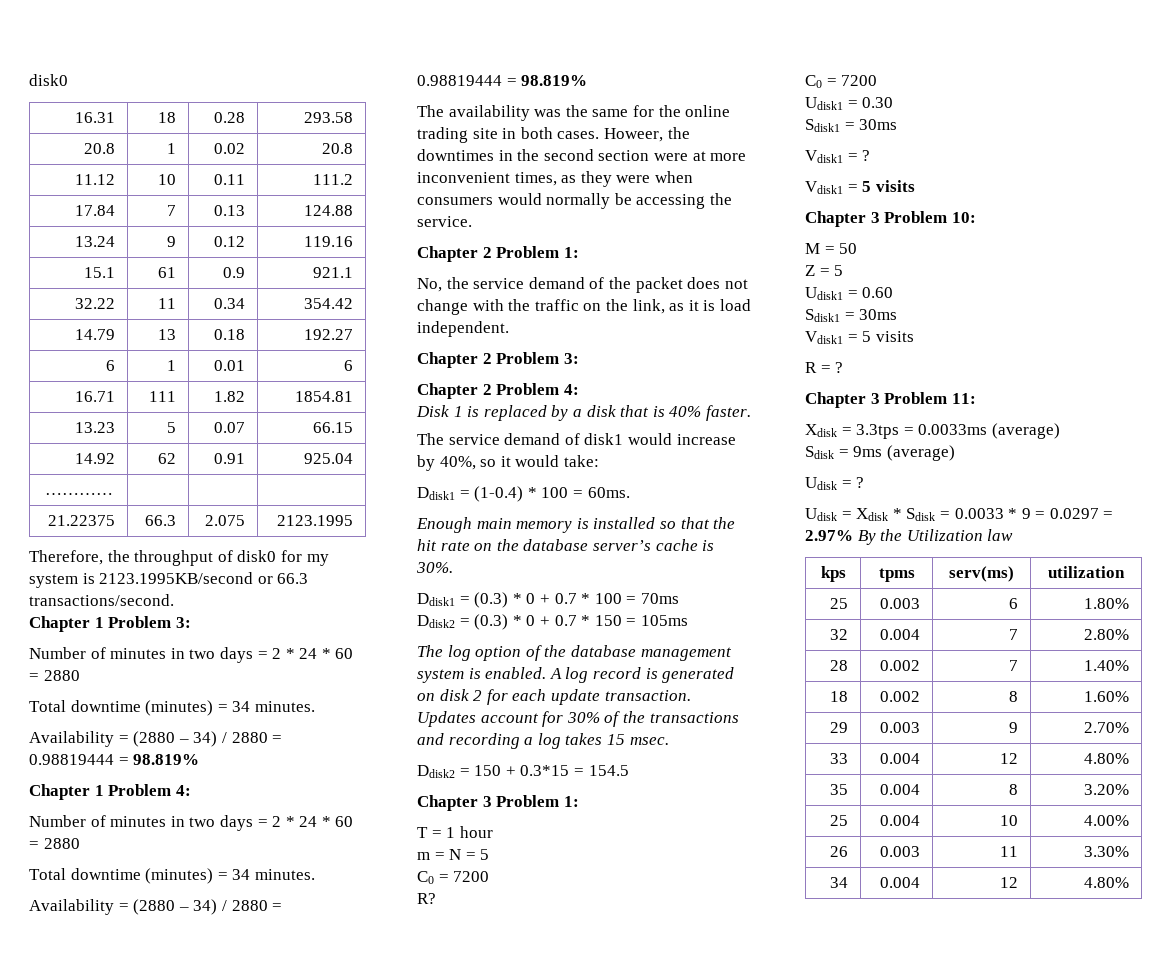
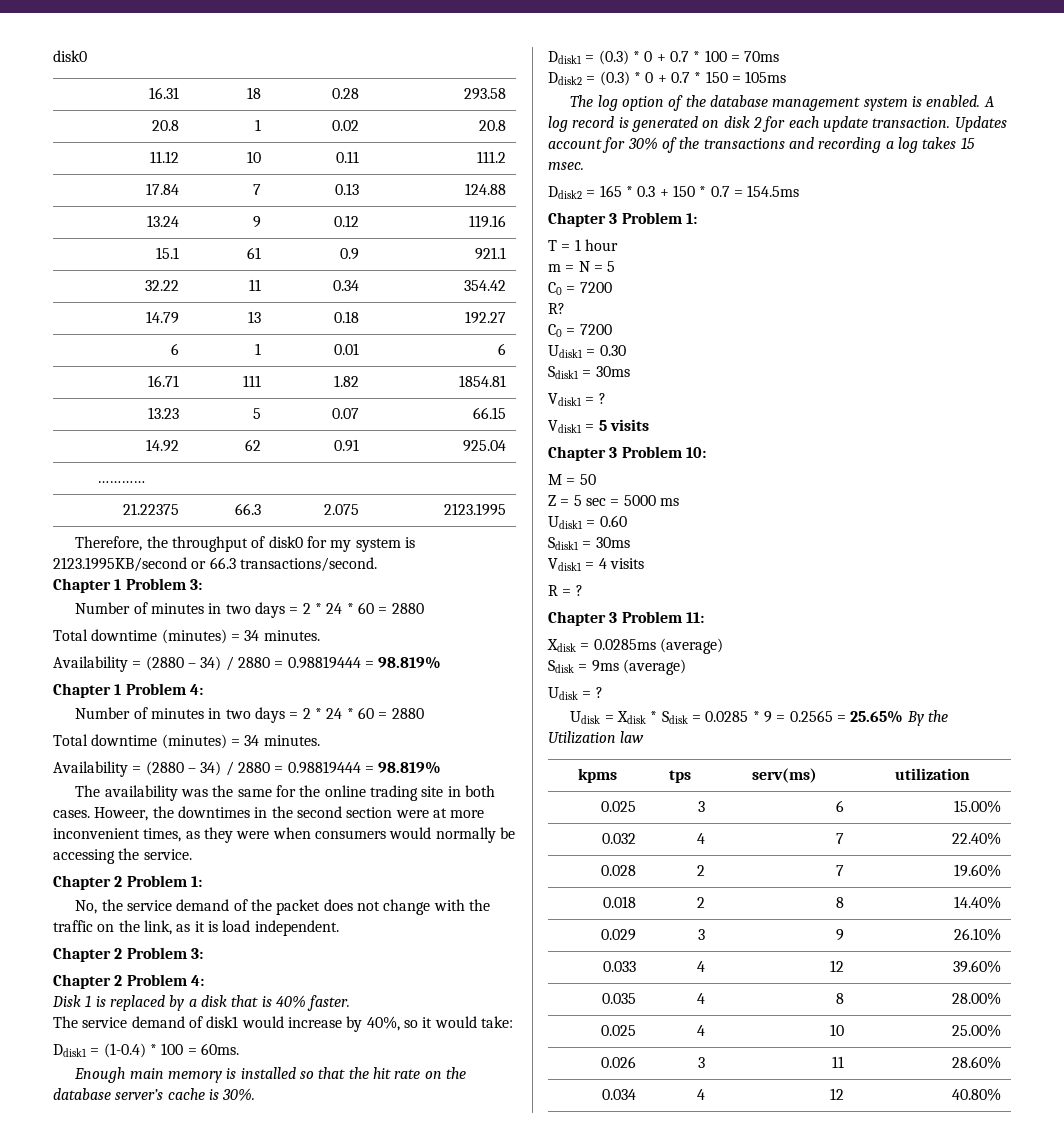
- Ddisk2 = 150 + 0.3*15 = 154.5
+ Ddisk2 = 165 * 0.3 + 150 * 0.7 = 154.5ms
- Z = 5
+ Z = 5 sec = 5000 ms
  Udisk1 = 0.60
  Sdisk1 = 30ms
- Vdisk1 = 5 visits
+ Vdisk1 = 4 visits
- Xdisk = 3.3tps = 0.0033ms (average)
+ Xdisk = 0.0285ms (average)
- Udisk = Xdisk * Sdisk = 0.0033 * 9 = 0.0297 = 2.97% By the Utilization law
+ Udisk = Xdisk * Sdisk = 0.0285 * 9 = 0.2565 = 25.65% By the Utilization law
- kps | tpms | serv(ms) | utilization
+ kpms | tps | serv(ms) | utilization
- 25 | 0.003 | 6 | 1.80%
- 32 | 0.004 | 7 | 2.80%
- 28 | 0.002 | 7 | 1.40%
- 18 | 0.002 | 8 | 1.60%
- 29 | 0.003 | 9 | 2.70%
- 33 | 0.004 | 12 | 4.80%
- 35 | 0.004 | 8 | 3.20%
- 25 | 0.004 | 10 | 4.00%
- 26 | 0.003 | 11 | 3.30%
- 34 | 0.004 | 12 | 4.80%
+ 0.025 | 3 | 6 | 15.00%
+ 0.032 | 4 | 7 | 22.40%
+ 0.028 | 2 | 7 | 19.60%
+ 0.018 | 2 | 8 | 14.40%
+ 0.029 | 3 | 9 | 26.10%
+ 0.033 | 4 | 12 | 39.60%
+ 0.035 | 4 | 8 | 28.00%
+ 0.025 | 4 | 10 | 25.00%
+ 0.026 | 3 | 11 | 28.60%
+ 0.034 | 4 | 12 | 40.80%

